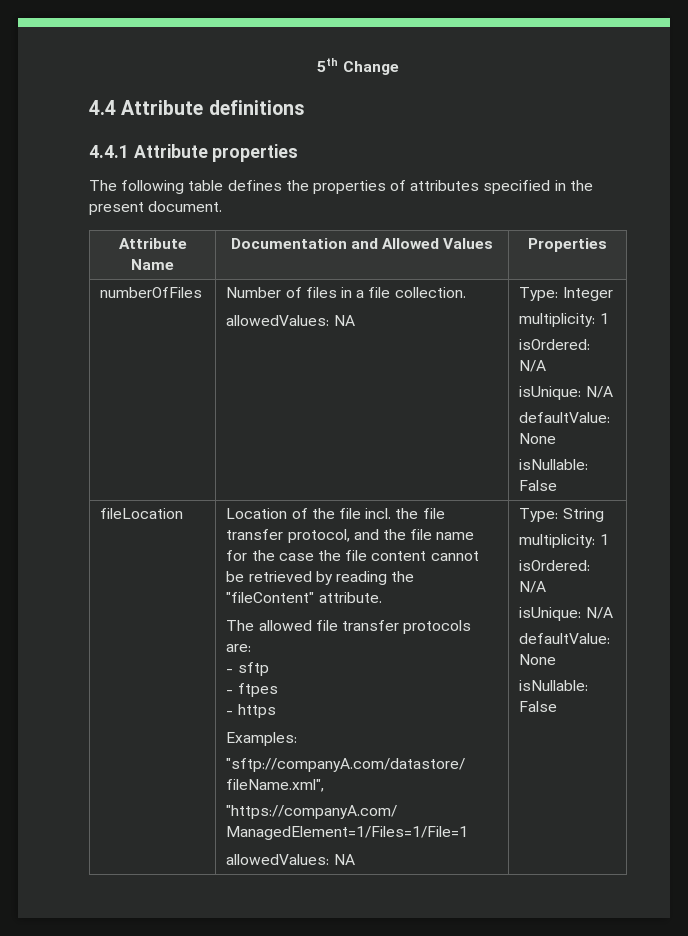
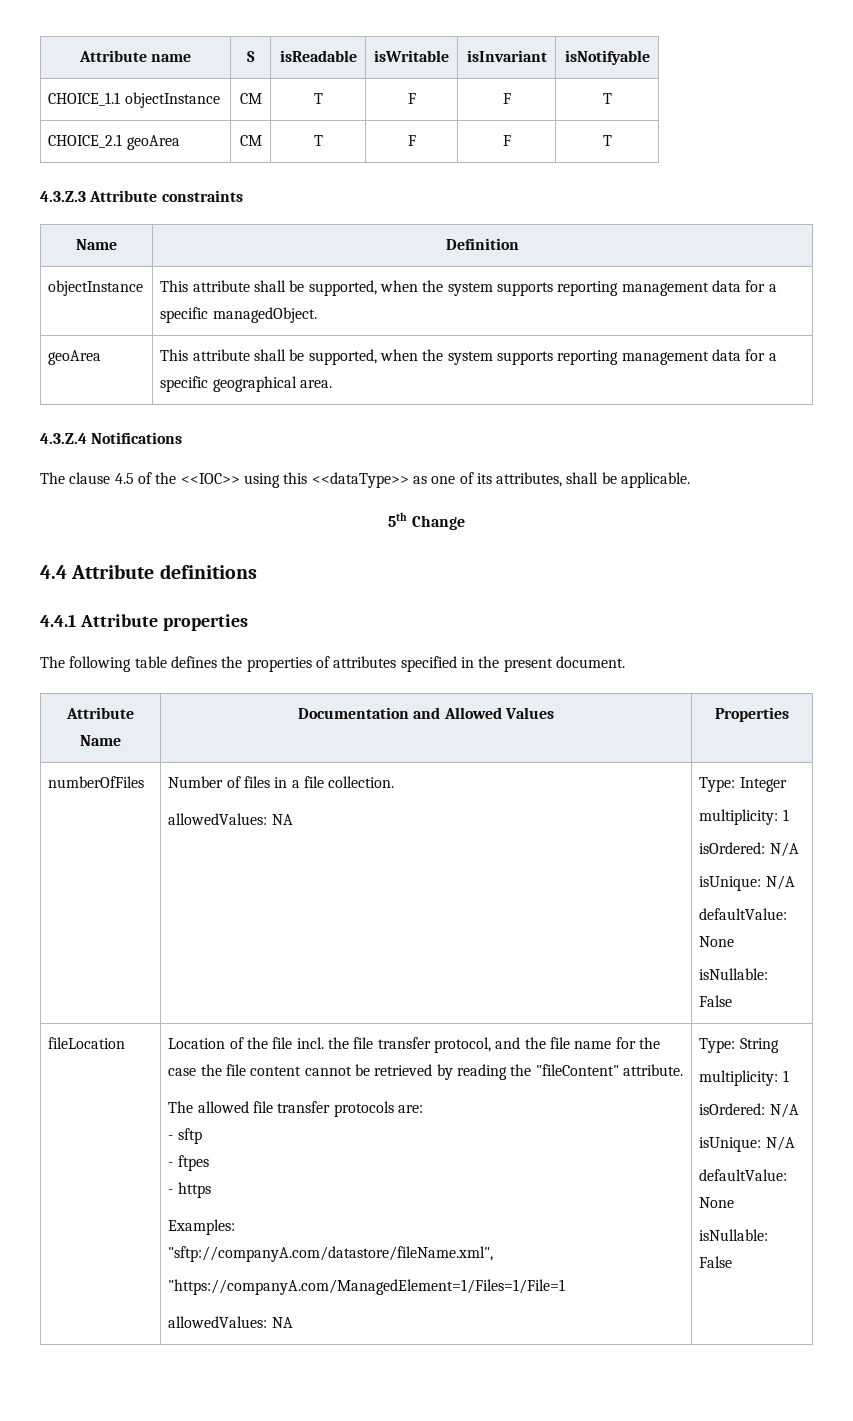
+ Attribute name | S | isReadable | isWritable | isInvariant | isNotifyable
+ CHOICE_1.1 objectInstance | CM | T | F | F | T
+ CHOICE_2.1 geoArea | CM | T | F | F | T
+ 4.3.Z.3 Attribute constraints
+ Name | Definition
+ objectInstance | This attribute shall be supported, when the system supports reporting management data for a specific managedObject.
+ geoArea | This attribute shall be supported, when the system supports reporting management data for a specific geographical area.
+ 4.3.Z.4 Notifications
+ The clause 4.5 of the <<IOC>> using this <<dataType>> as one of its attributes, shall be applicable.

